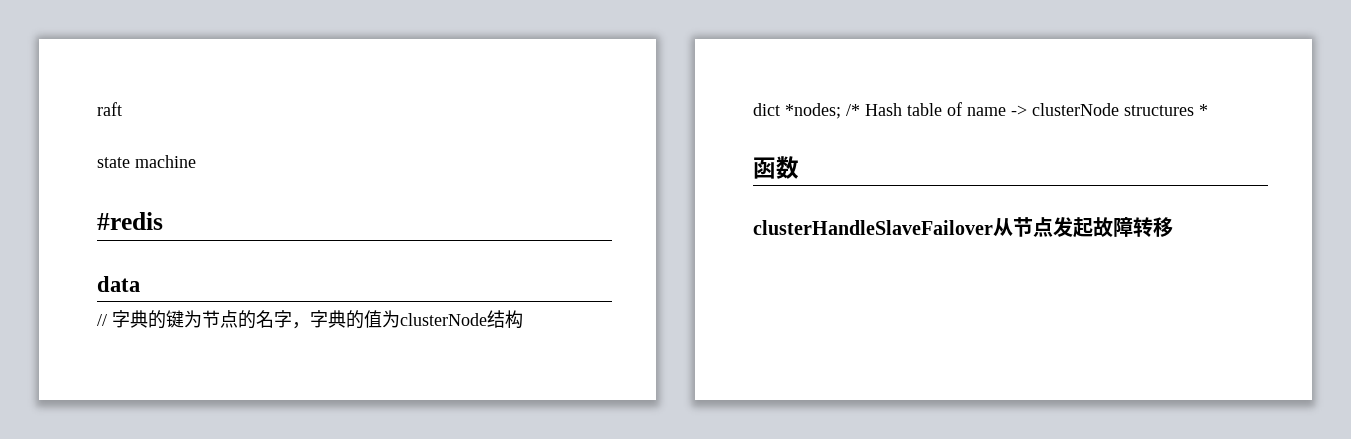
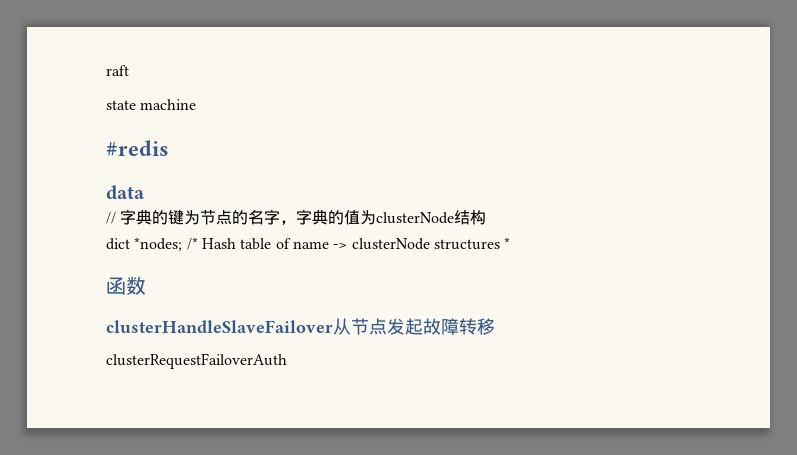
+ clusterRequestFailoverAuth

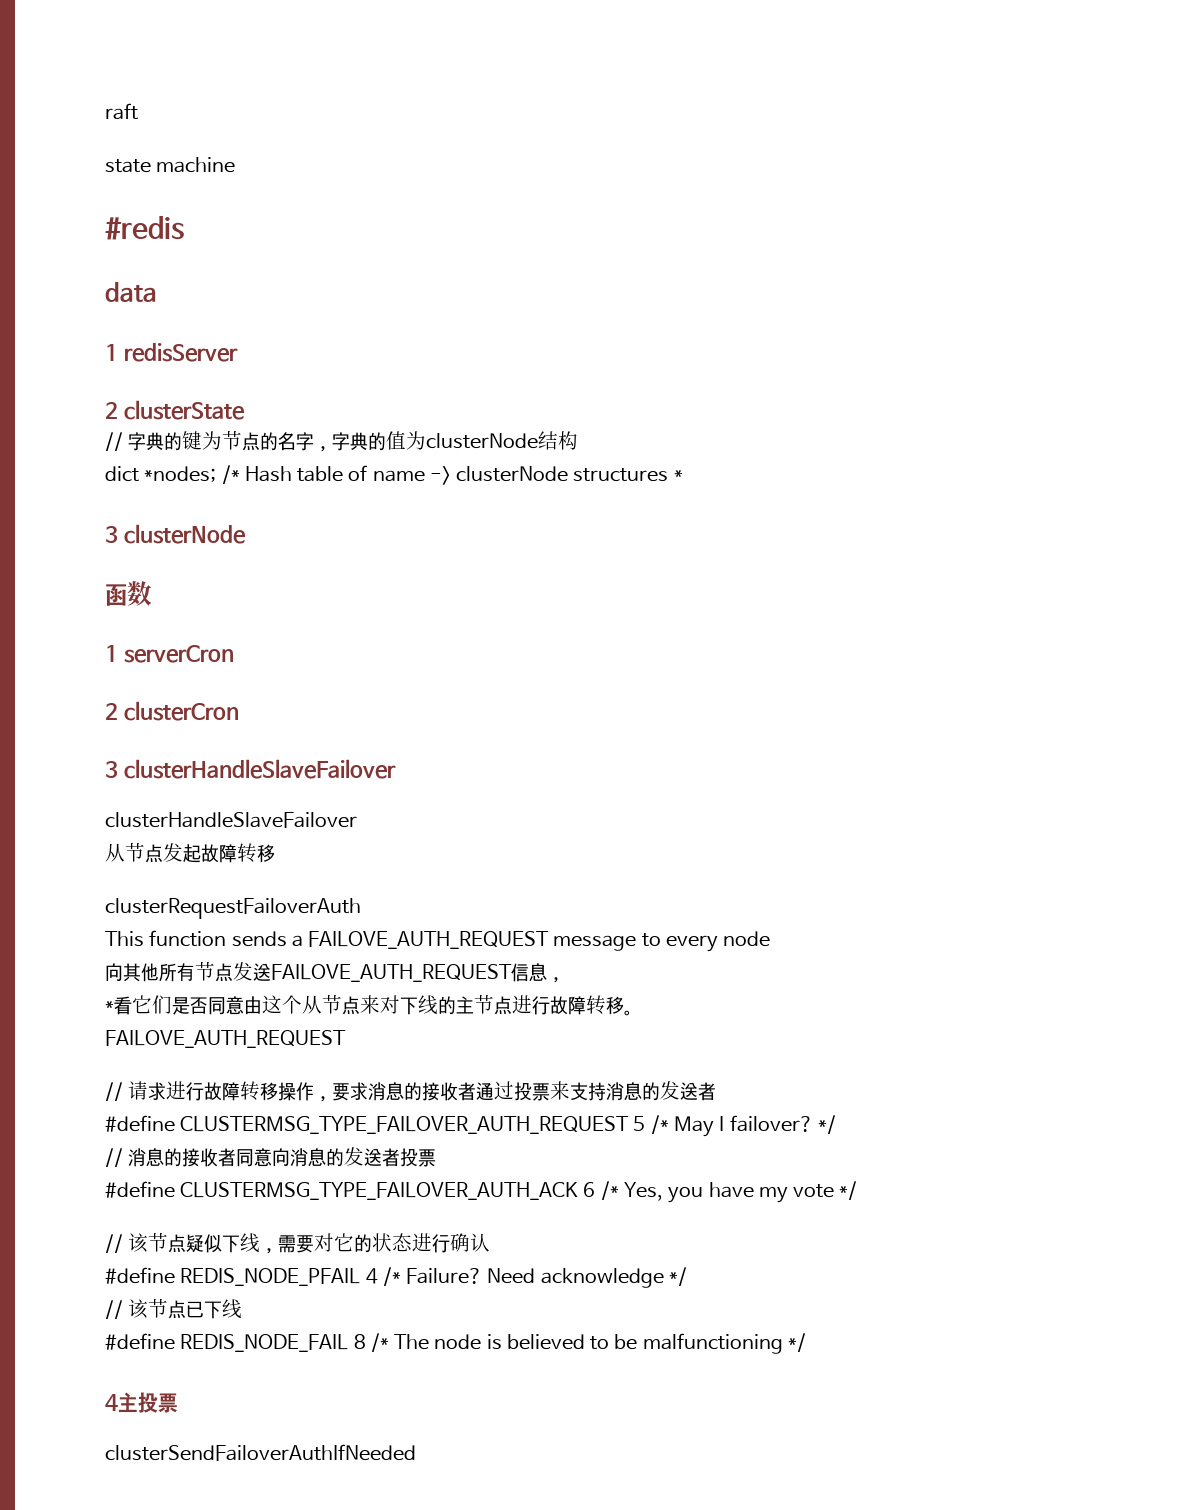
+ 1 redisServer
+ 2 clusterState
+ 3 clusterNode
- clusterHandleSlaveFailover从节点发起故障转移
+ 1 serverCron
+ 2 clusterCron
+ 3 clusterHandleSlaveFailover
+ clusterHandleSlaveFailover
+ 从节点发起故障转移
+ This function sends a FAILOVE_AUTH_REQUEST message to every node
+ 向其他所有节点发送FAILOVE_AUTH_REQUEST信息，
+ *看它们是否同意由这个从节点来对下线的主节点进行故障转移。
+ FAILOVE_AUTH_REQUEST
+ // 请求进行故障转移操作，要求消息的接收者通过投票来支持消息的发送者
+ #define CLUSTERMSG_TYPE_FAILOVER_AUTH_REQUEST 5 /* May I failover? */
+ // 消息的接收者同意向消息的发送者投票
+ #define CLUSTERMSG_TYPE_FAILOVER_AUTH_ACK 6 /* Yes, you have my vote */
+ // 该节点疑似下线，需要对它的状态进行确认
+ #define REDIS_NODE_PFAIL 4 /* Failure? Need acknowledge */
+ // 该节点已下线
+ #define REDIS_NODE_FAIL 8 /* The node is believed to be malfunctioning */
+ 4主投票
+ clusterSendFailoverAuthIfNeeded

